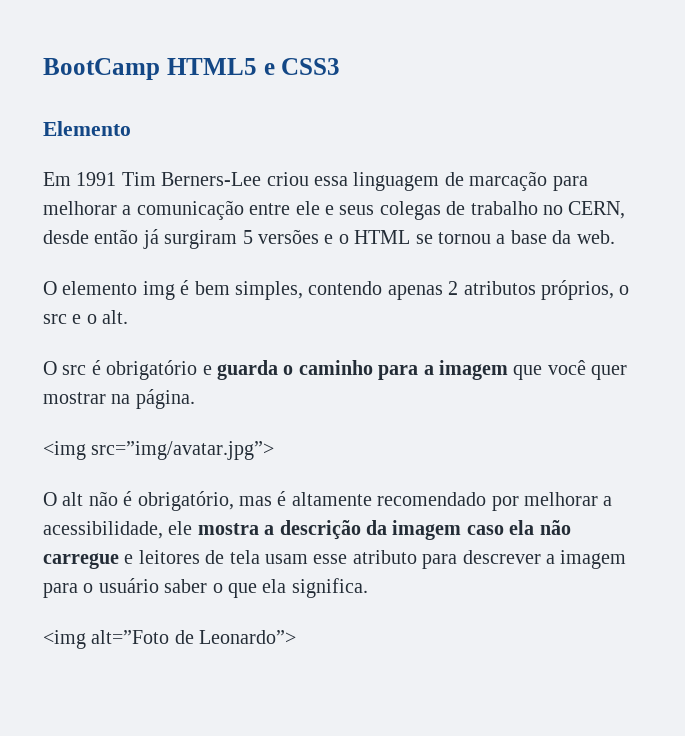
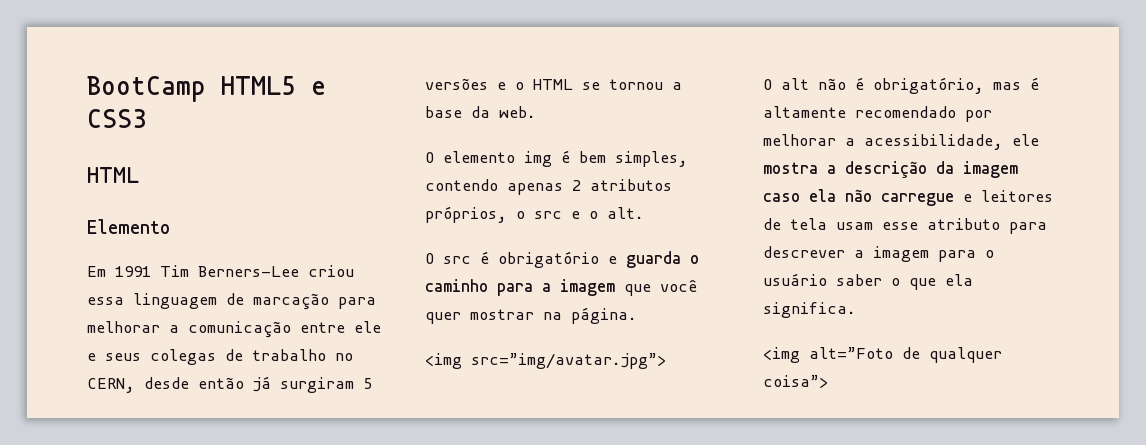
  BootCamp HTML5 e CSS3
+ HTML
- <img alt=”Foto de Leonardo”>
+ <img alt=”Foto de qualquer coisa”>

